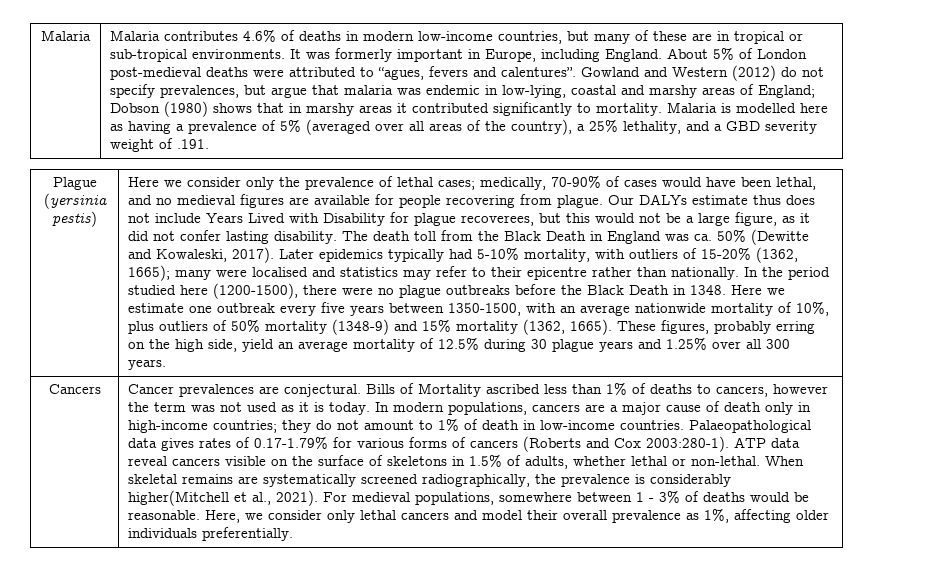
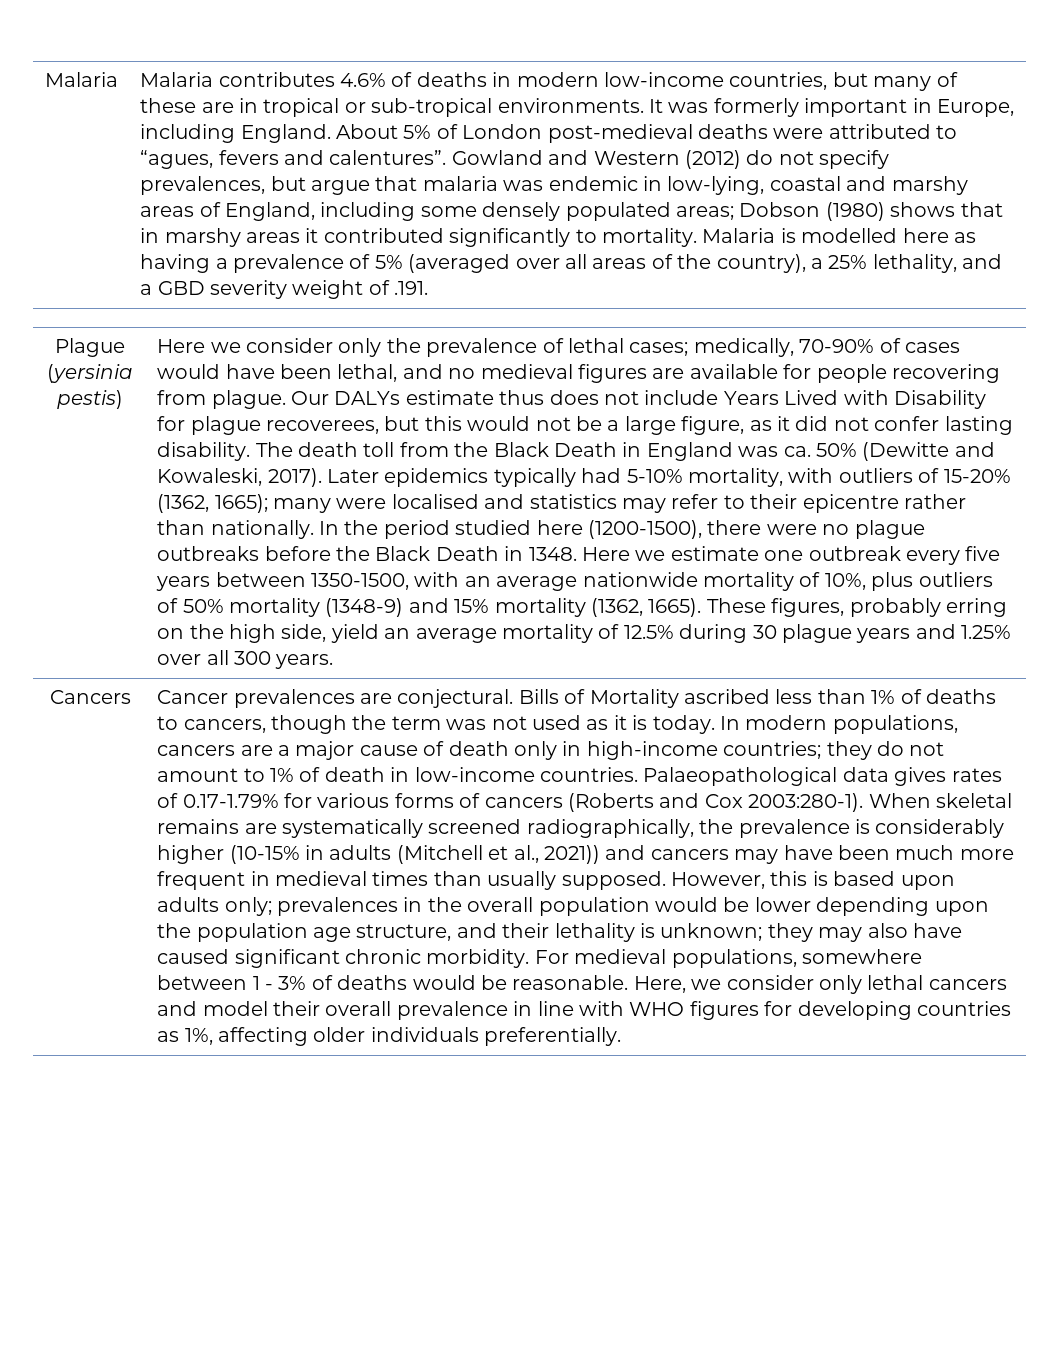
- Gowland and Western (2012) do not specify prevalences, but argue that malaria was endemic in low-lying, coastal and marshy areas of England; Dobson (1980) shows that in marshy areas it contributed significantly to mortality.
+ Gowland and Western (2012) do not specify prevalences, but argue that malaria was endemic in low-lying, coastal and marshy areas of England, including some densely populated areas; Dobson (1980) shows that in marshy areas it contributed significantly to mortality.
- Bills of Mortality ascribed less than 1% of deaths to cancers, however the term was not used as it is today.
+ Bills of Mortality ascribed less than 1% of deaths to cancers, though the term was not used as it is today.
- ATP data reveal cancers visible on the surface of skeletons in 1.5% of adults, whether lethal or non-lethal.
- When skeletal remains are systematically screened radiographically, the prevalence is considerably higher(Mitchell et al., 2021).
+ When skeletal remains are systematically screened radiographically, the prevalence is considerably higher (10-15% in adults (Mitchell et al., 2021)) and cancers may have been much more frequent in medieval times than usually supposed. However, this is based upon adults only; prevalences in the overall population would be lower depending upon the population age structure, and their lethality is unknown; they may also have caused significant chronic morbidity.
- Here, we consider only lethal cancers and model their overall prevalence as 1%, affecting older individuals preferentially.
+ Here, we consider only lethal cancers and model their overall prevalence in line with WHO figures for developing countries as 1%, affecting older individuals preferentially.

